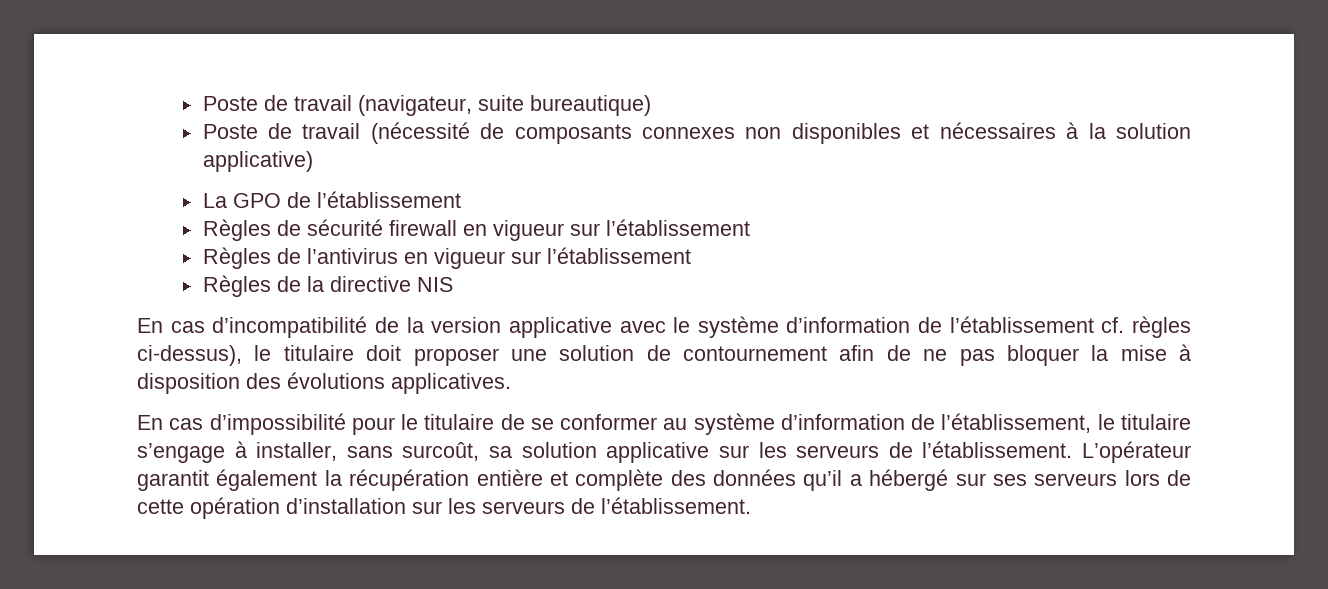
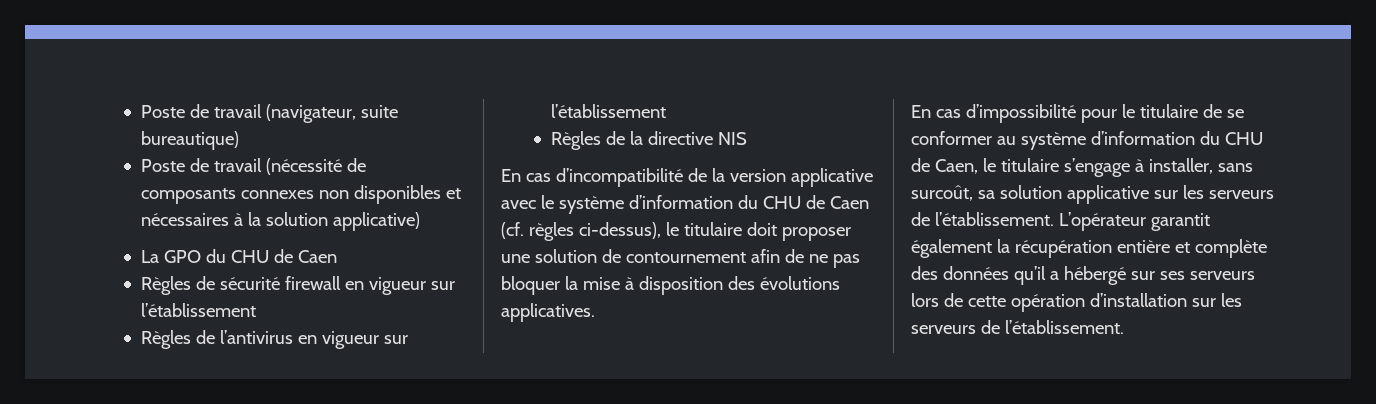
- La GPO de l’établissement
+ La GPO du CHU de Caen
- En cas d’incompatibilité de la version applicative avec le système d’information de l’établissement cf. règles ci-dessus), le titulaire doit proposer une solution de contournement afin de ne pas bloquer la mise à disposition des évolutions applicatives.
+ En cas d’incompatibilité de la version applicative avec le système d’information du CHU de Caen (cf. règles ci-dessus), le titulaire doit proposer une solution de contournement afin de ne pas bloquer la mise à disposition des évolutions applicatives.
- En cas d’impossibilité pour le titulaire de se conformer au système d’information de l’établissement, le titulaire s’engage à installer, sans surcoût, sa solution applicative sur les serveurs de l’établissement.
+ En cas d’impossibilité pour le titulaire de se conformer au système d’information du CHU de Caen, le titulaire s’engage à installer, sans surcoût, sa solution applicative sur les serveurs de l’établissement.

